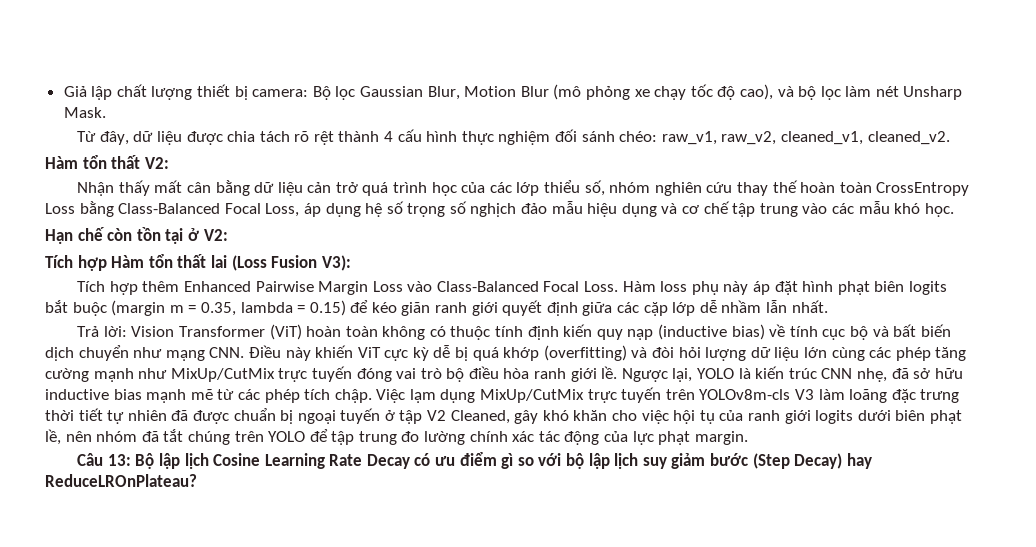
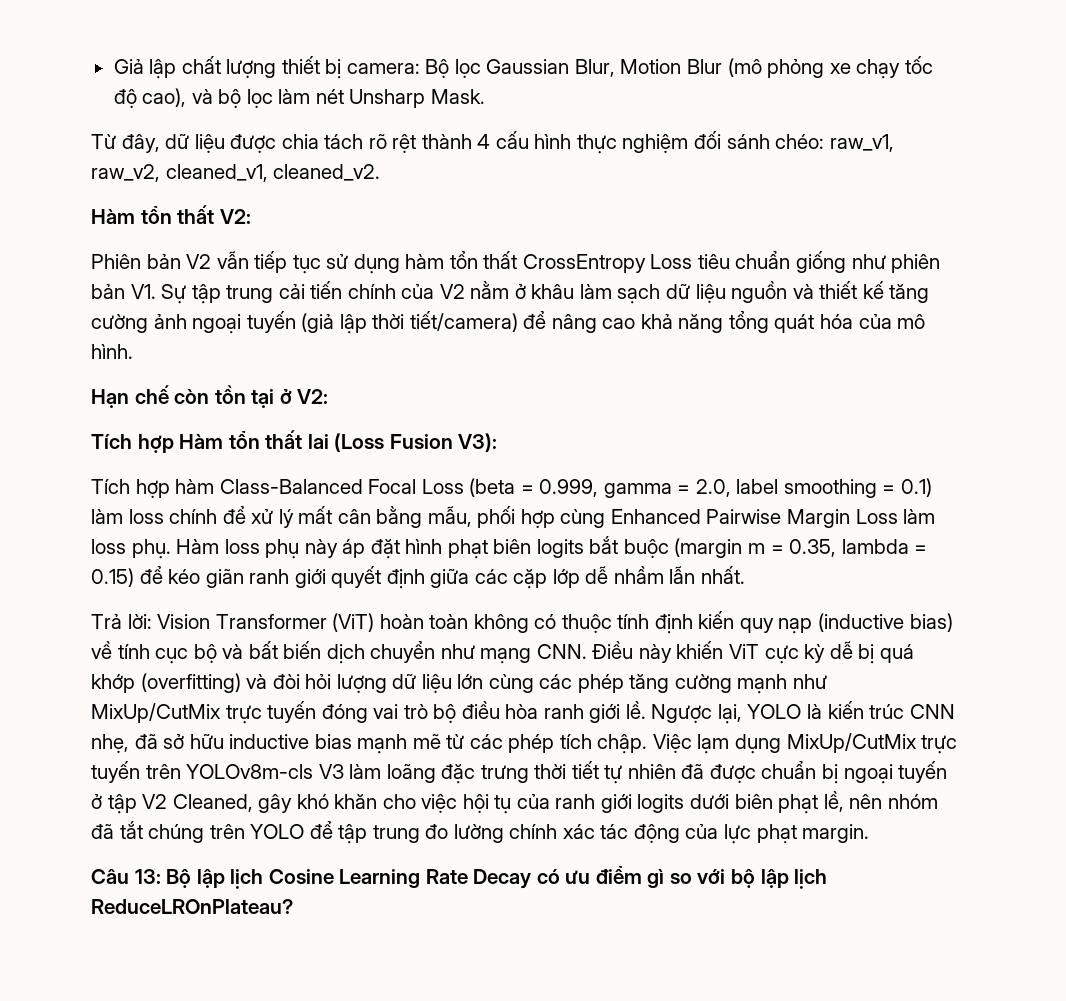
- Nhận thấy mất cân bằng dữ liệu cản trở quá trình học của các lớp thiểu số, nhóm nghiên cứu thay thế hoàn toàn CrossEntropy Loss bằng Class-Balanced Focal Loss, áp dụng hệ số trọng số nghịch đảo mẫu hiệu dụng và cơ chế tập trung vào các mẫu khó học.
+ Phiên bản V2 vẫn tiếp tục sử dụng hàm tổn thất CrossEntropy Loss tiêu chuẩn giống như phiên bản V1. Sự tập trung cải tiến chính của V2 nằm ở khâu làm sạch dữ liệu nguồn và thiết kế tăng cường ảnh ngoại tuyến (giả lập thời tiết/camera) để nâng cao khả năng tổng quát hóa của mô hình.
- Tích hợp thêm Enhanced Pairwise Margin Loss vào Class-Balanced Focal Loss.
+ Tích hợp hàm Class-Balanced Focal Loss (beta = 0.999, gamma = 2.0, label smoothing = 0.1) làm loss chính để xử lý mất cân bằng mẫu, phối hợp cùng Enhanced Pairwise Margin Loss làm loss phụ.
- Câu 13: Bộ lập lịch Cosine Learning Rate Decay có ưu điểm gì so với bộ lập lịch suy giảm bước (Step Decay) hay ReduceLROnPlateau?
+ Câu 13: Bộ lập lịch Cosine Learning Rate Decay có ưu điểm gì so với bộ lập lịch ReduceLROnPlateau?

